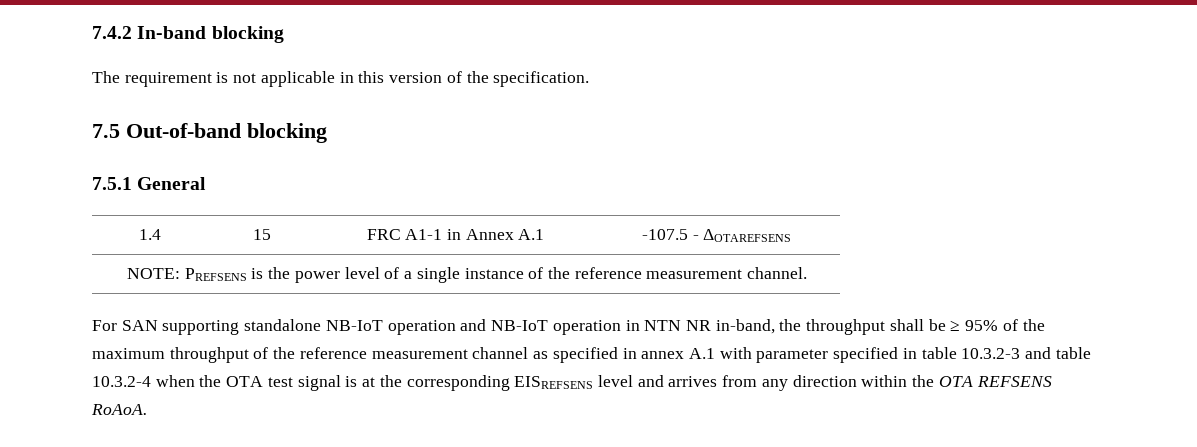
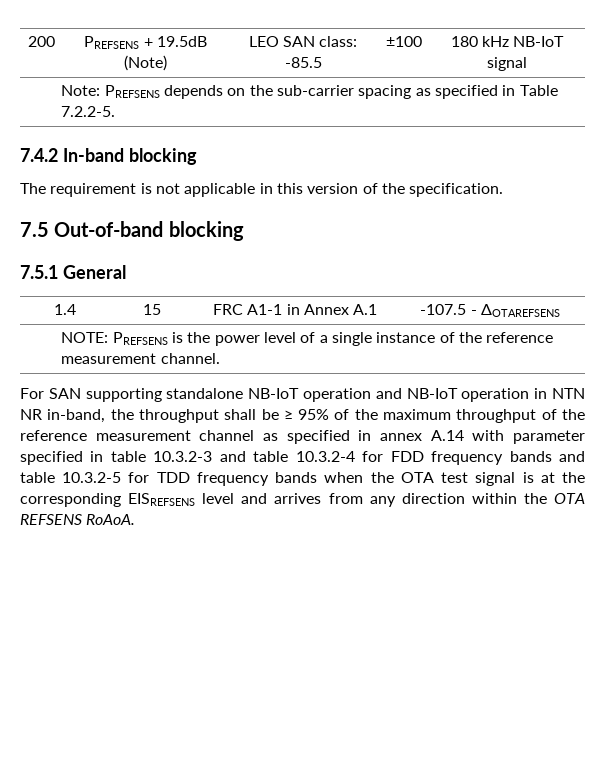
+ 200 | PREFSENS + 19.5dB (Note) | LEO SAN class: -85.5 | ±100 | 180 kHz NB-IoT signal
+ Note: PREFSENS depends on the sub-carrier spacing as specified in Table 7.2.2-5.
- For SAN supporting standalone NB-IoT operation and NB-IoT operation in NTN NR in-band, the throughput shall be ≥ 95% of the maximum throughput of the reference measurement channel as specified in annex A.1 with parameter specified in table 10.3.2-3 and table 10.3.2-4 when the OTA test signal is at the corresponding EISREFSENS level and arrives from any direction within the OTA REFSENS RoAoA.
+ For SAN supporting standalone NB-IoT operation and NB-IoT operation in NTN NR in-band, the throughput shall be ≥ 95% of the maximum throughput of the reference measurement channel as specified in annex A.14 with parameter specified in table 10.3.2-3 and table 10.3.2-4 for FDD frequency bands and table 10.3.2-5 for TDD frequency bands when the OTA test signal is at the corresponding EISREFSENS level and arrives from any direction within the OTA REFSENS RoAoA.

